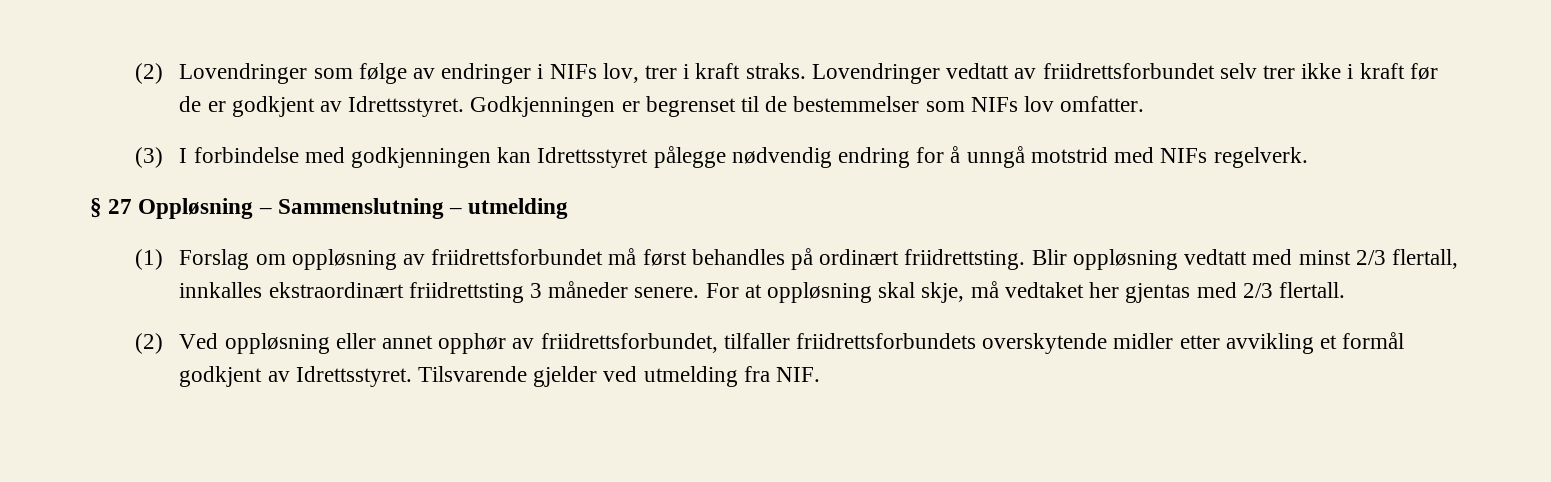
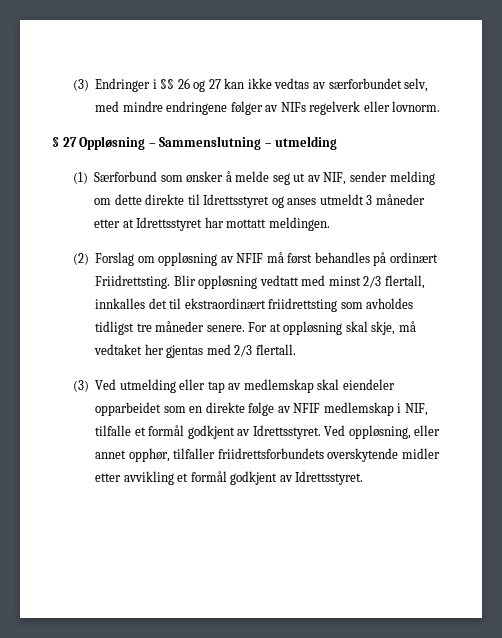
- (2) Lovendringer som følge av endringer i NIFs lov, trer i kraft straks. Lovendringer vedtatt av friidrettsforbundet selv trer ikke i kraft før de er godkjent av Idrettsstyret. Godkjenningen er begrenset til de bestemmelser som NIFs lov omfatter.
- (3) I forbindelse med godkjenningen kan Idrettsstyret pålegge nødvendig endring for å unngå motstrid med NIFs regelverk.
+ (3) Endringer i §§ 26 og 27 kan ikke vedtas av særforbundet selv, med mindre endringene følger av NIFs regelverk eller lovnorm.
- (1) Forslag om oppløsning av friidrettsforbundet må først behandles på ordinært friidrettsting.
+ (1) Særforbund som ønsker å melde seg ut av NIF, sender melding om dette direkte til Idrettsstyret og anses utmeldt 3 måneder etter at Idrettsstyret har mottatt meldingen.
+ (2) Forslag om oppløsning av NFIF må først behandles på ordinært Friidrettsting.
- Blir oppløsning vedtatt med minst 2/3 flertall, innkalles ekstraordinært friidrettsting 3 måneder senere.
+ Blir oppløsning vedtatt med minst 2/3 flertall, innkalles det til ekstraordinært friidrettsting som avholdes tidligst tre måneder senere.
- (2) Ved oppløsning eller annet opphør av friidrettsforbundet, tilfaller friidrettsforbundets overskytende midler etter avvikling et formål godkjent av Idrettsstyret. Tilsvarende gjelder ved utmelding fra NIF.
+ (3) Ved utmelding eller tap av medlemskap skal eiendeler opparbeidet som en direkte følge av NFIF medlemskap i NIF, tilfalle et formål godkjent av Idrettsstyret. Ved oppløsning, eller annet opphør, tilfaller friidrettsforbundets overskytende midler etter avvikling et formål godkjent av Idrettsstyret.

